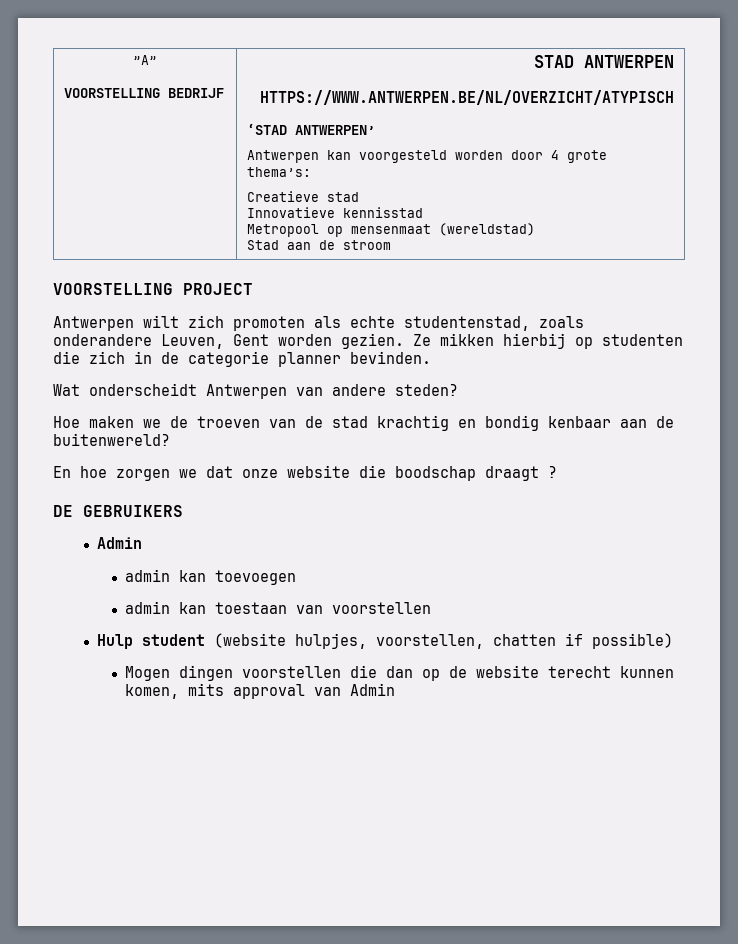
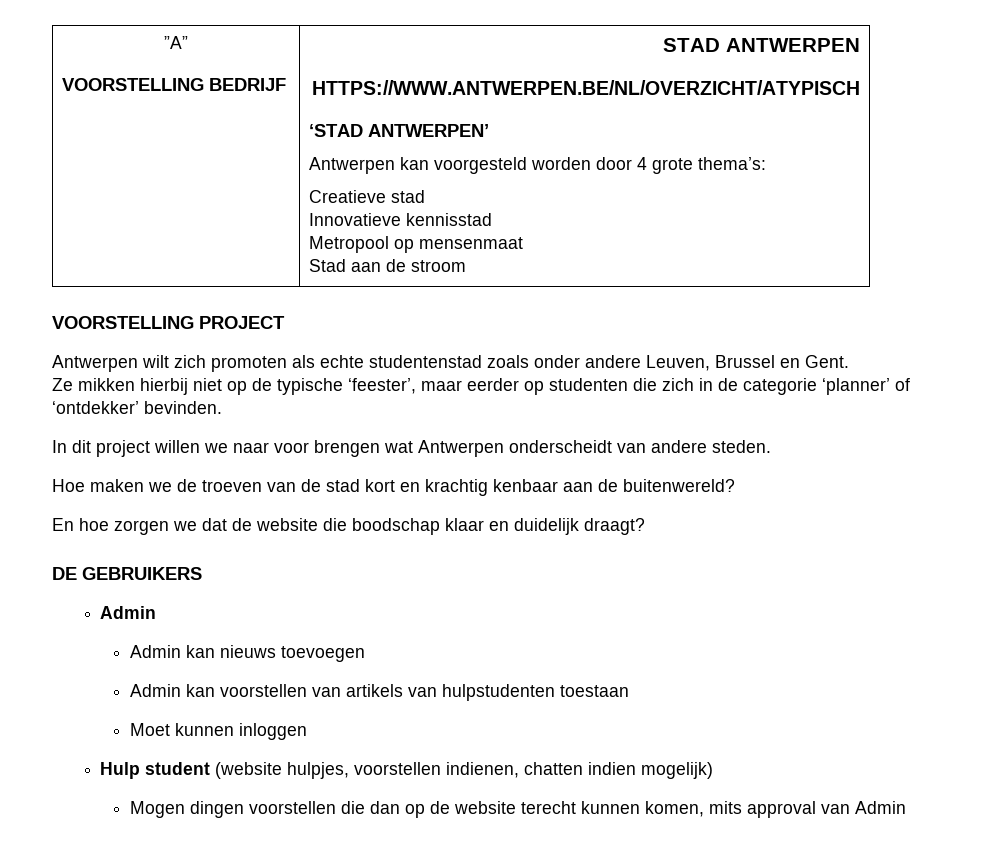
  ”A”
  VOORSTELLING BEDRIJF | STAD ANTWERPEN
  HTTPS://WWW.ANTWERPEN.BE/NL/OVERZICHT/ATYPISCH
  ‘STAD ANTWERPEN’
  Antwerpen kan voorgesteld worden door 4 grote thema’s:
  Creatieve stad
  Innovatieve kennisstad
- Metropool op mensenmaat (wereldstad)
+ Metropool op mensenmaat
- Antwerpen wilt zich promoten als echte studentenstad, zoals onderandere Leuven, Gent worden gezien. Ze mikken hierbij op studenten die zich in de categorie planner bevinden.
- Wat onderscheidt Antwerpen van andere steden?
+ Antwerpen wilt zich promoten als echte studentenstad zoals onder andere Leuven, Brussel en Gent.
+ Ze mikken hierbij niet op de typische ‘feester’, maar eerder op studenten die zich in de categorie ‘planner’ of ‘ontdekker’ bevinden.
+ In dit project willen we naar voor brengen wat Antwerpen onderscheidt van andere steden.
- Hoe maken we de troeven van de stad krachtig en bondig kenbaar aan de buitenwereld?
+ Hoe maken we de troeven van de stad kort en krachtig kenbaar aan de buitenwereld?
- En hoe zorgen we dat onze website die boodschap draagt ?
+ En hoe zorgen we dat de website die boodschap klaar en duidelijk draagt?
- admin kan toevoegen
- admin kan toestaan van voorstellen
+ Admin kan nieuws toevoegen
+ Admin kan voorstellen van artikels van hulpstudenten toestaan
+ Moet kunnen inloggen
- Hulp student (website hulpjes, voorstellen, chatten if possible)
+ Hulp student (website hulpjes, voorstellen indienen, chatten indien mogelijk)

